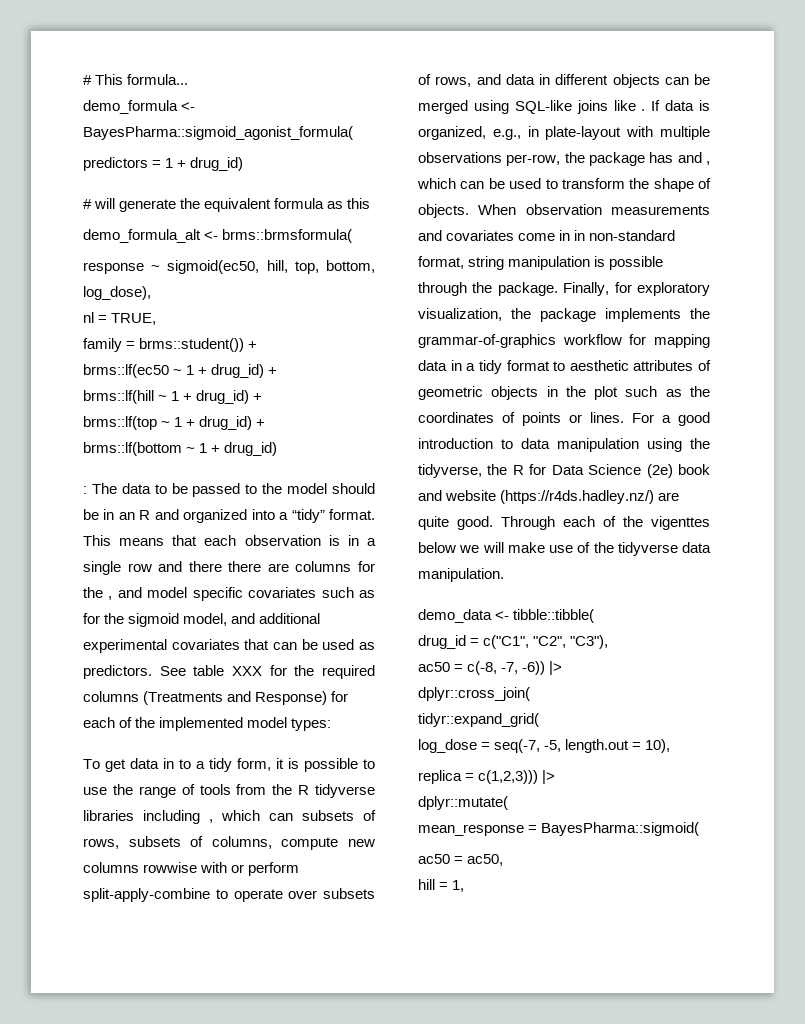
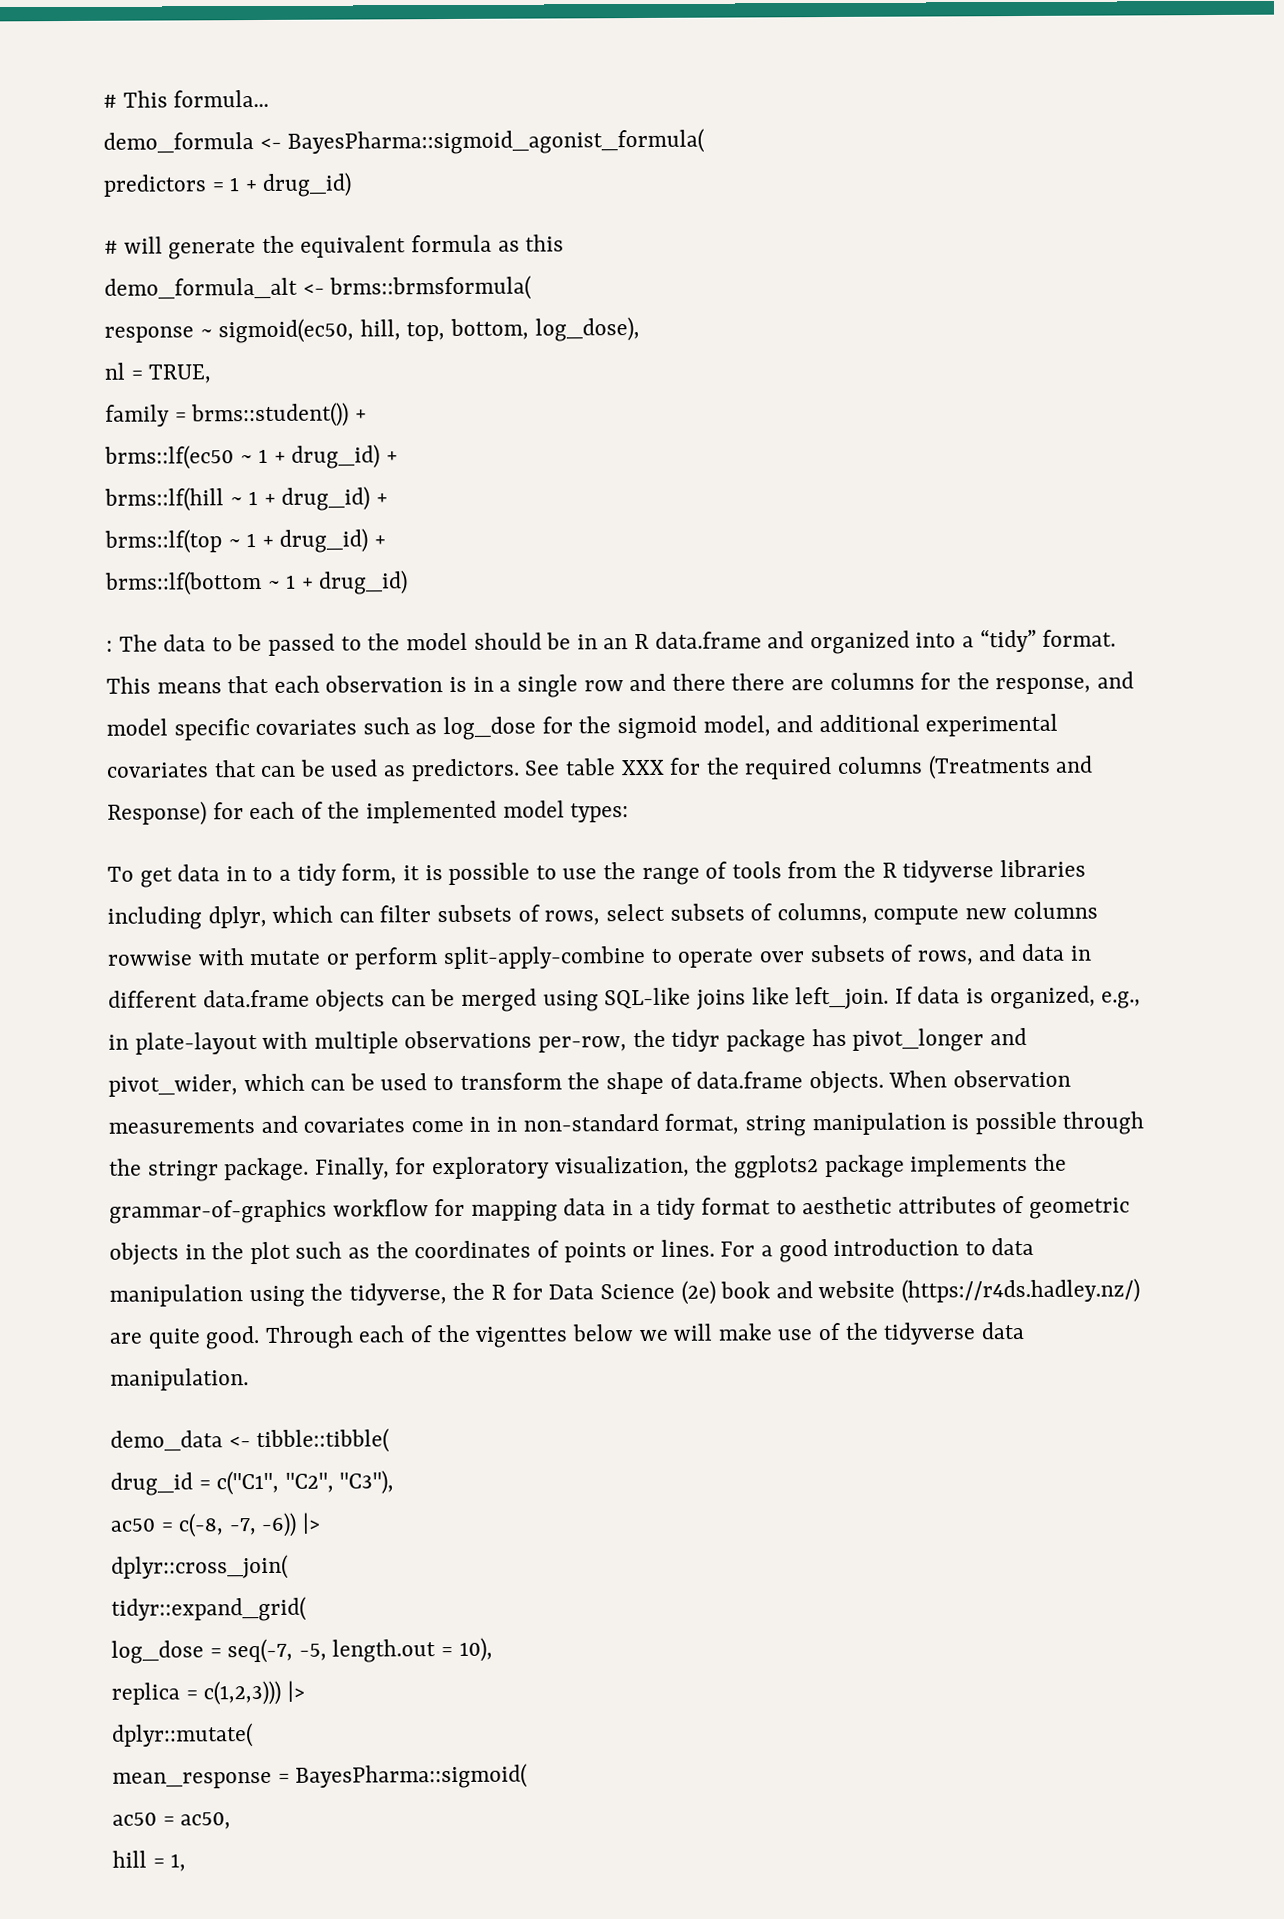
- : The data to be passed to the model should be in an R and organized into a “tidy” format.
+ : The data to be passed to the model should be in an R data.frame and organized into a “tidy” format.
- This means that each observation is in a single row and there there are columns for the , and model specific covariates such as for the sigmoid model, and additional experimental covariates that can be used as predictors.
+ This means that each observation is in a single row and there there are columns for the response, and model specific covariates such as log_dose for the sigmoid model, and additional experimental covariates that can be used as predictors.
- To get data in to a tidy form, it is possible to use the range of tools from the R tidyverse libraries including , which can subsets of rows, subsets of columns, compute new columns rowwise with or perform split-apply-combine to operate over subsets of rows, and data in different objects can be merged using SQL-like joins like .
+ To get data in to a tidy form, it is possible to use the range of tools from the R tidyverse libraries including dplyr, which can filter subsets of rows, select subsets of columns, compute new columns rowwise with mutate or perform split-apply-combine to operate over subsets of rows, and data in different data.frame objects can be merged using SQL-like joins like left_join.
- If data is organized, e.g., in plate-layout with multiple observations per-row, the package has and , which can be used to transform the shape of objects.
+ If data is organized, e.g., in plate-layout with multiple observations per-row, the tidyr package has pivot_longer and pivot_wider, which can be used to transform the shape of data.frame objects.
- When observation measurements and covariates come in in non-standard format, string manipulation is possible through the package.
+ When observation measurements and covariates come in in non-standard format, string manipulation is possible through the stringr package.
- Finally, for exploratory visualization, the package implements the grammar-of-graphics workflow for mapping data in a tidy format to aesthetic attributes of geometric objects in the plot such as the coordinates of points or lines.
+ Finally, for exploratory visualization, the ggplots2 package implements the grammar-of-graphics workflow for mapping data in a tidy format to aesthetic attributes of geometric objects in the plot such as the coordinates of points or lines.

